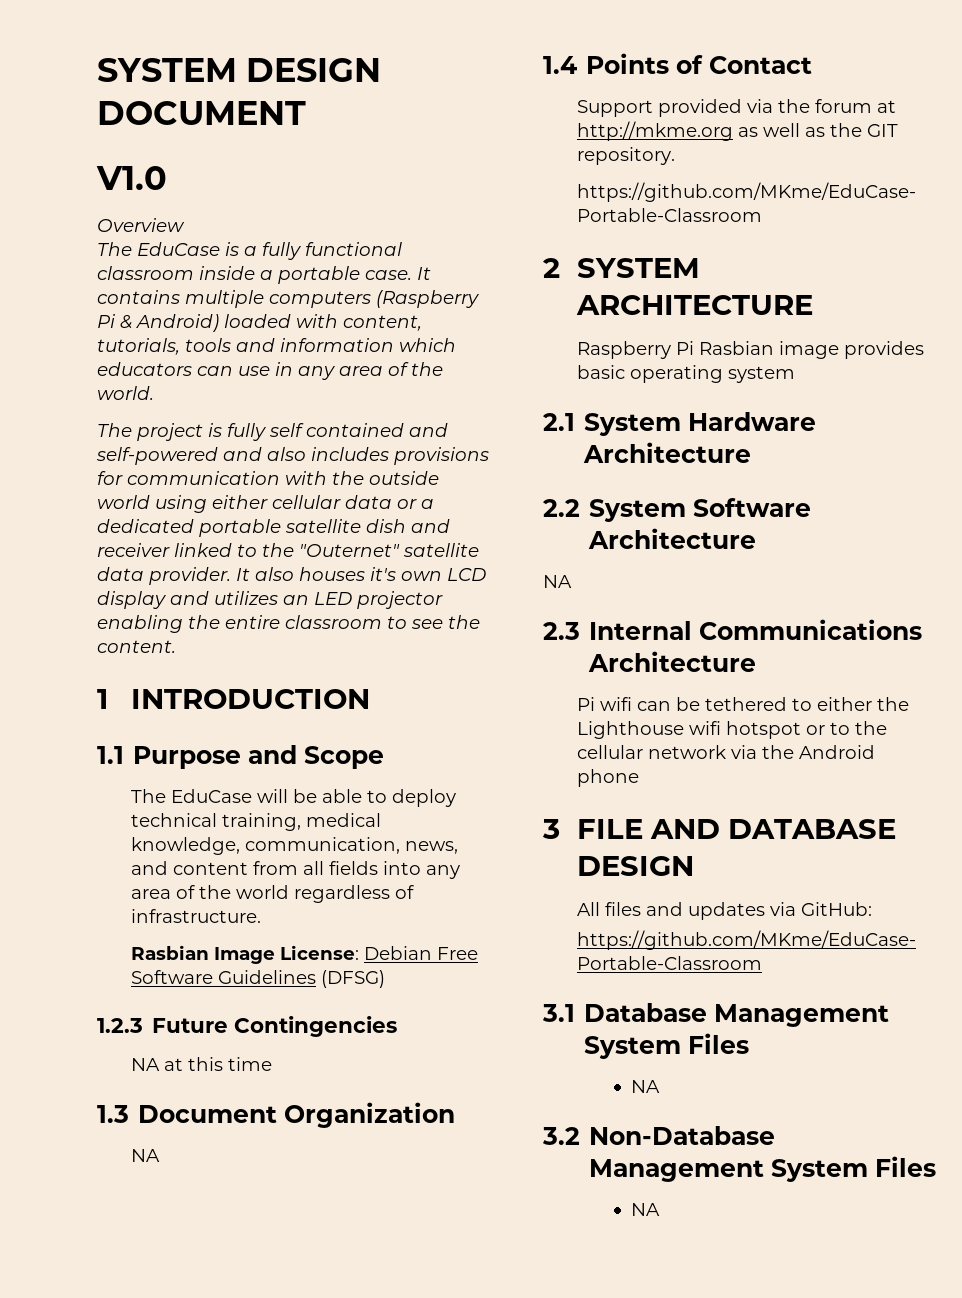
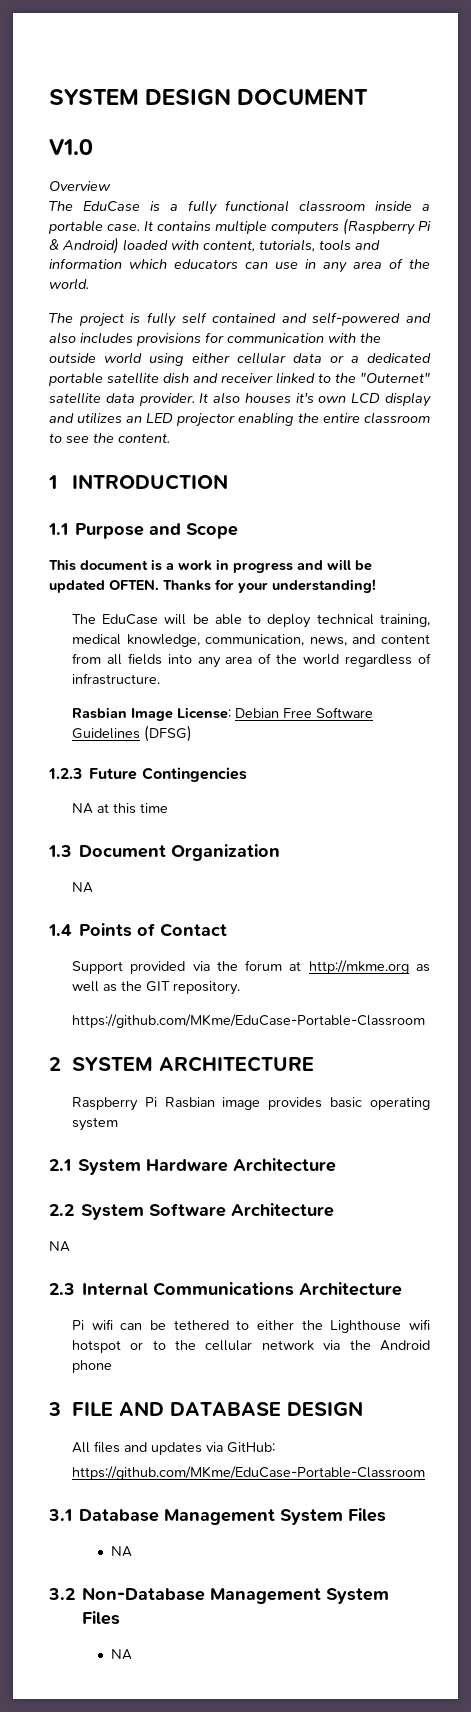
+ This document is a work in progress and will be updated OFTEN. Thanks for your understanding!

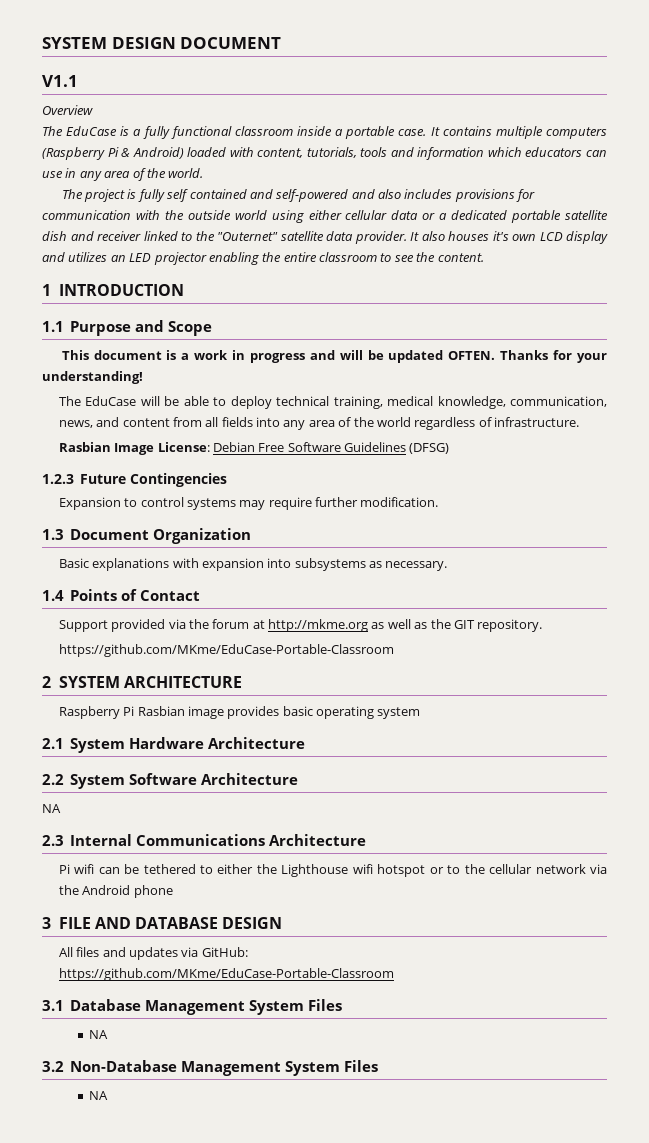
- V1.0
+ V1.1
- NA at this time
+ Expansion to control systems may require further modification.
  1.3 Document Organization
- NA
+ Basic explanations with expansion into subsystems as necessary.

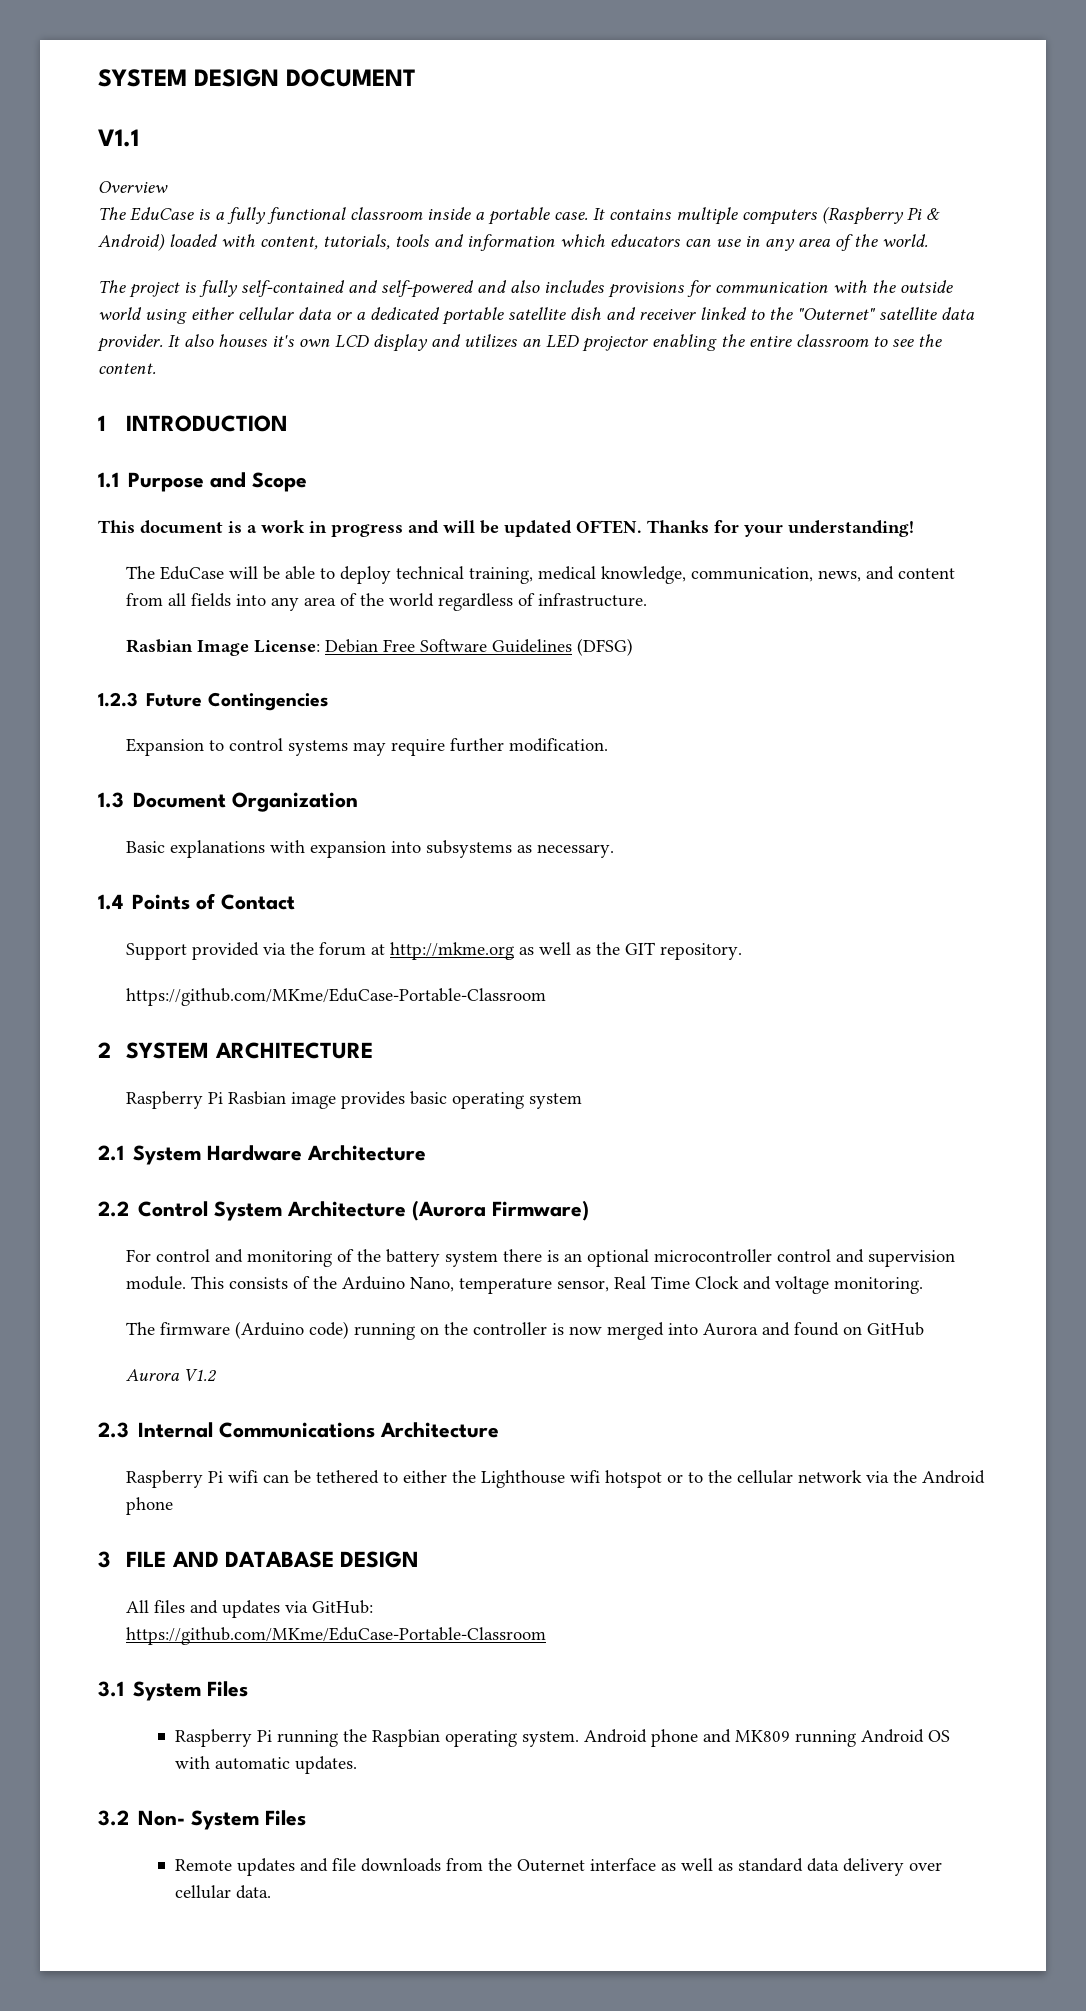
- The project is fully self contained and self-powered and also includes provisions for communication with the outside world using either cellular data or a dedicated portable satellite dish and receiver linked to the "Outernet" satellite data provider.
+ The project is fully self-contained and self-powered and also includes provisions for communication with the outside world using either cellular data or a dedicated portable satellite dish and receiver linked to the "Outernet" satellite data provider.
- 2.2 System Software Architecture
- NA
+ 2.2 Control System Architecture (Aurora Firmware)
+ For control and monitoring of the battery system there is an optional microcontroller control and supervision module. This consists of the Arduino Nano, temperature sensor, Real Time Clock and voltage monitoring.
+ The firmware (Arduino code) running on the controller is now merged into Aurora and found on GitHub
+ Aurora V1.2
- Pi wifi can be tethered to either the Lighthouse wifi hotspot or to the cellular network via the Android phone
+ Raspberry Pi wifi can be tethered to either the Lighthouse wifi hotspot or to the cellular network via the Android phone
- 3.1 Database Management System Files
- NA
+ 3.1 System Files
+ Raspberry Pi running the Raspbian operating system. Android phone and MK809 running Android OS with automatic updates.
- 3.2 Non-Database Management System Files
- NA
+ 3.2 Non- System Files
+ Remote updates and file downloads from the Outernet interface as well as standard data delivery over cellular data.

